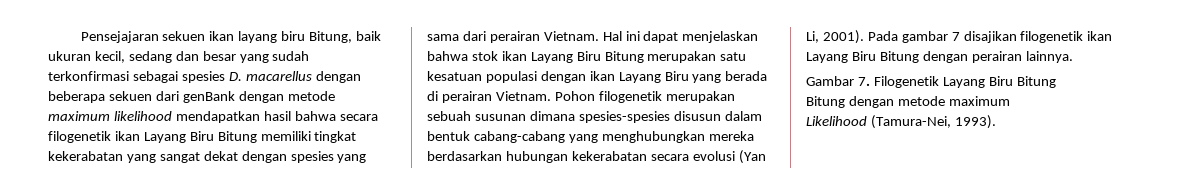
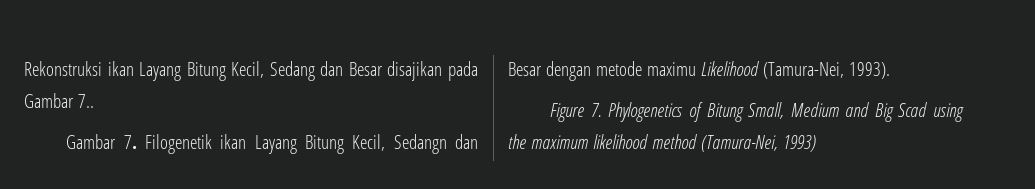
- Pensejajaran sekuen ikan layang biru Bitung, baik ukuran kecil, sedang dan besar yang sudah terkonfirmasi sebagai spesies D. macarellus dengan beberapa sekuen dari genBank dengan metode maximum likelihood mendapatkan hasil bahwa secara filogenetik ikan Layang Biru Bitung memiliki tingkat kekerabatan yang sangat dekat dengan spesies yang sama dari perairan Vietnam. Hal ini dapat menjelaskan bahwa stok ikan Layang Biru Bitung merupakan satu kesatuan populasi dengan ikan Layang Biru yang berada di perairan Vietnam. Pohon filogenetik merupakan sebuah susunan dimana spesies-spesies disusun dalam bentuk cabang-cabang yang menghubungkan mereka berdasarkan hubungan kekerabatan secara evolusi (Yan Li, 2001). Pada gambar 7 disajikan filogenetik ikan Layang Biru Bitung dengan perairan lainnya.
+ Rekonstruksi ikan Layang Bitung Kecil, Sedang dan Besar disajikan pada Gambar 7..
- Gambar 7. Filogenetik Layang Biru Bitung
- Bitung dengan metode maximum
- Likelihood (Tamura-Nei, 1993).
+ Gambar 7. Filogenetik ikan Layang Bitung Kecil, Sedangn dan Besar dengan metode maximu Likelihood (Tamura-Nei, 1993).
+ Figure 7. Phylogenetics of Bitung Small, Medium and Big Scad using the maximum likelihood method (Tamura-Nei, 1993)

